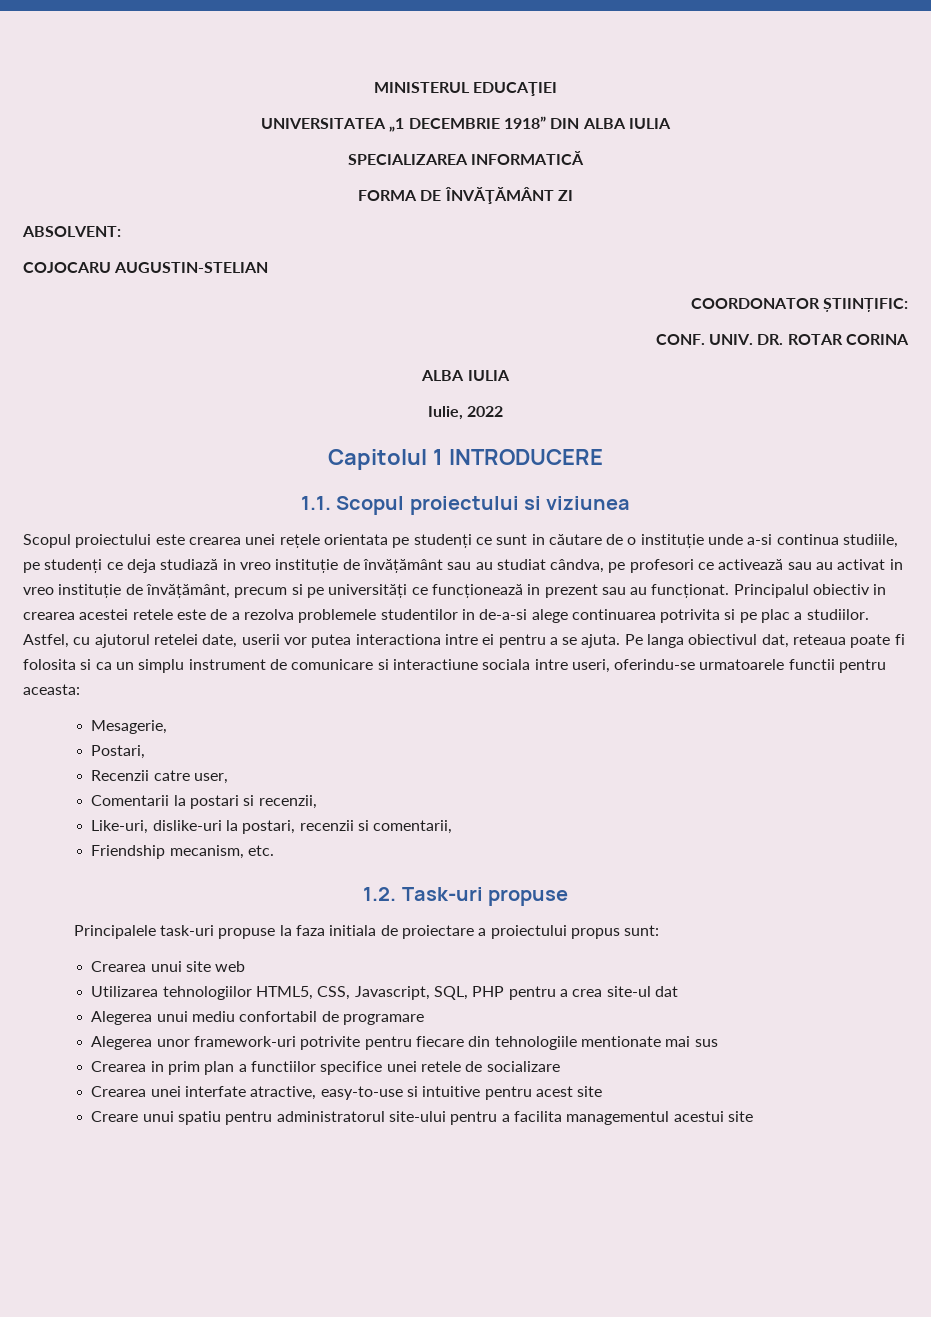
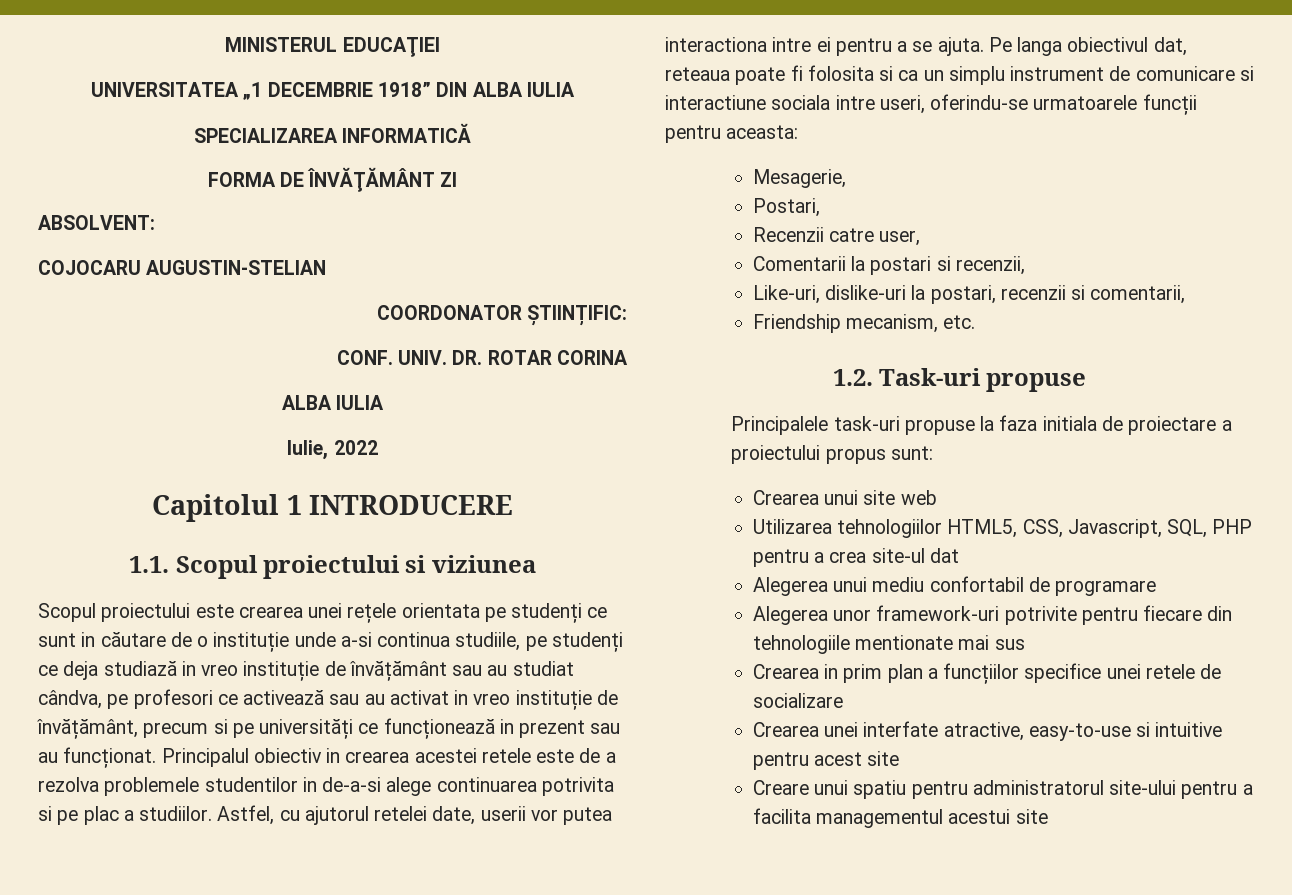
- Pe langa obiectivul dat, reteaua poate fi folosita si ca un simplu instrument de comunicare si interactiune sociala intre useri, oferindu-se urmatoarele functii pentru aceasta:
+ Pe langa obiectivul dat, reteaua poate fi folosita si ca un simplu instrument de comunicare si interactiune sociala intre useri, oferindu-se urmatoarele funcții pentru aceasta:
- Crearea in prim plan a functiilor specifice unei retele de socializare
+ Crearea in prim plan a funcțiilor specifice unei retele de socializare

